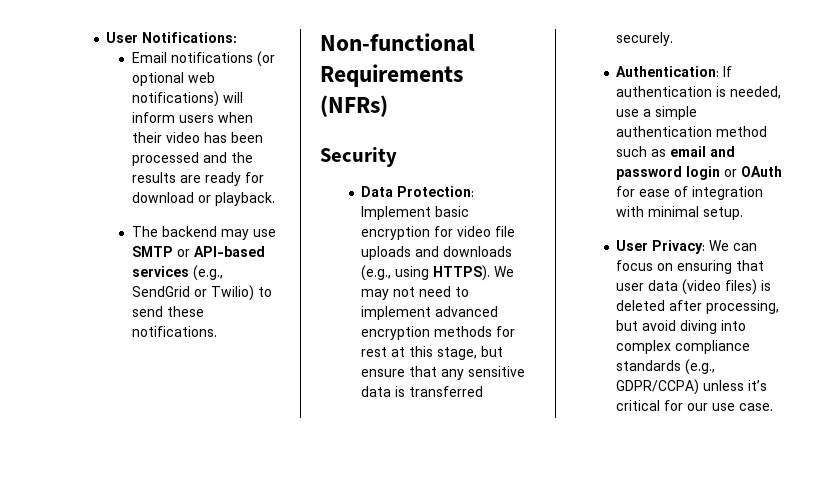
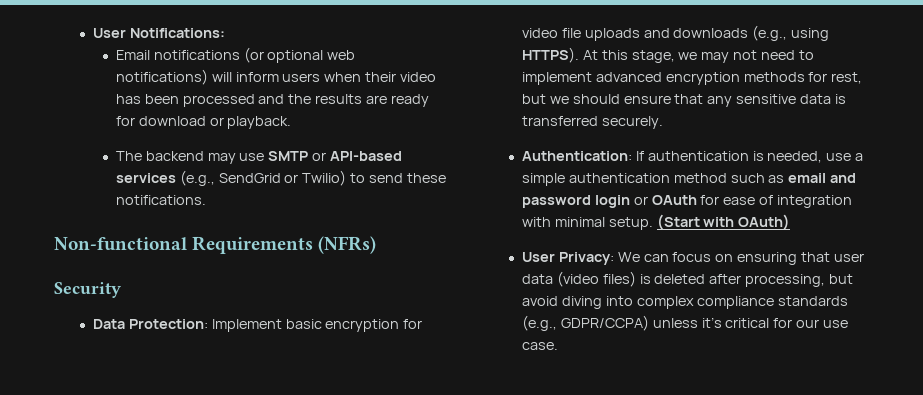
- We may not need to implement advanced encryption methods for rest at this stage, but ensure that any sensitive data is transferred securely.
+ At this stage, we may not need to implement advanced encryption methods for rest, but we should ensure that any sensitive data is transferred securely.
+ (Start with OAuth)

